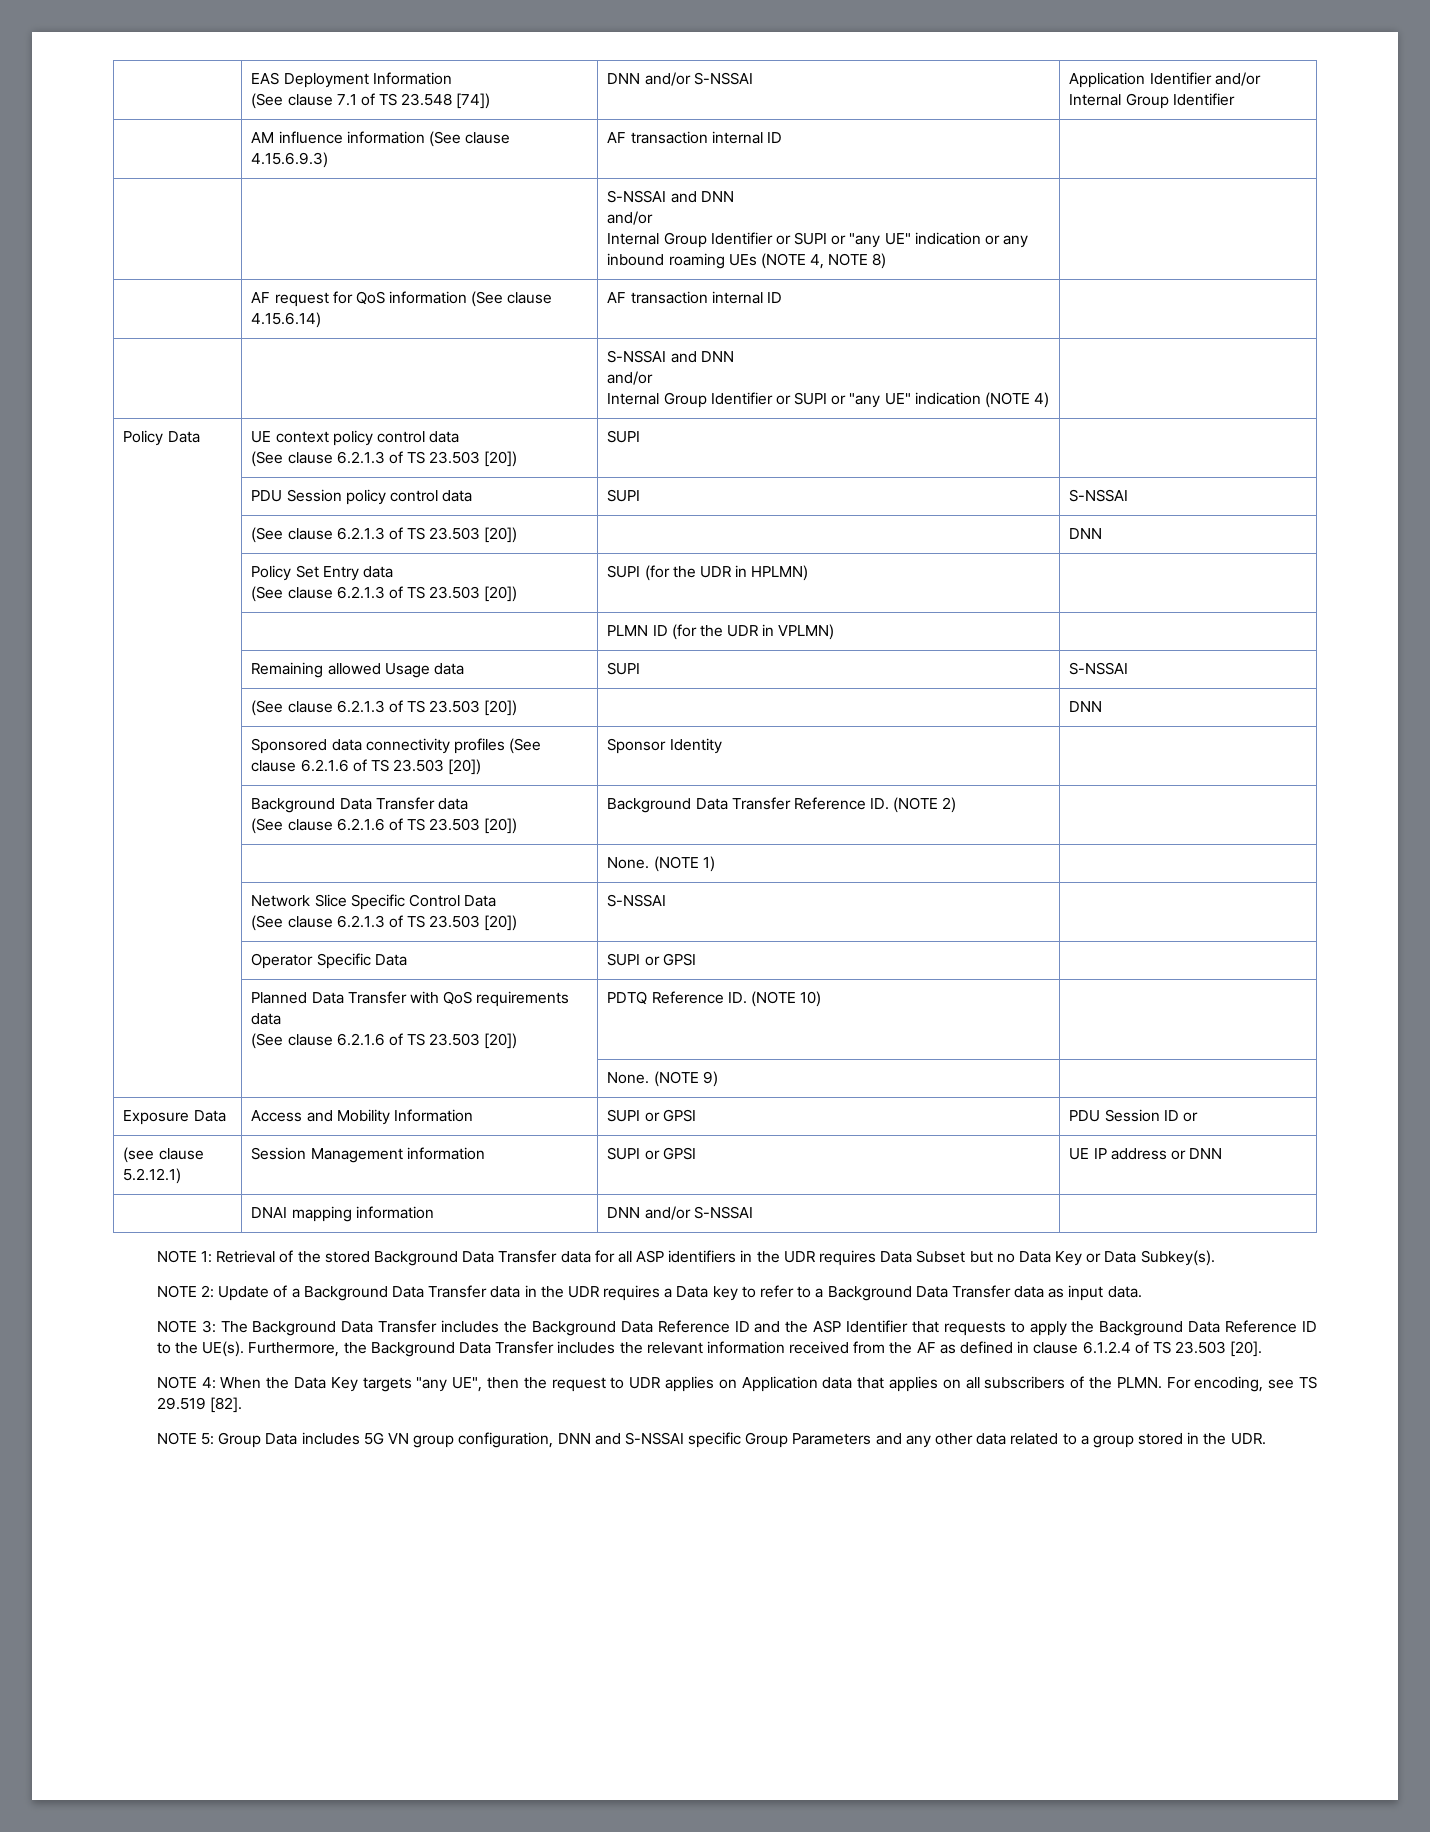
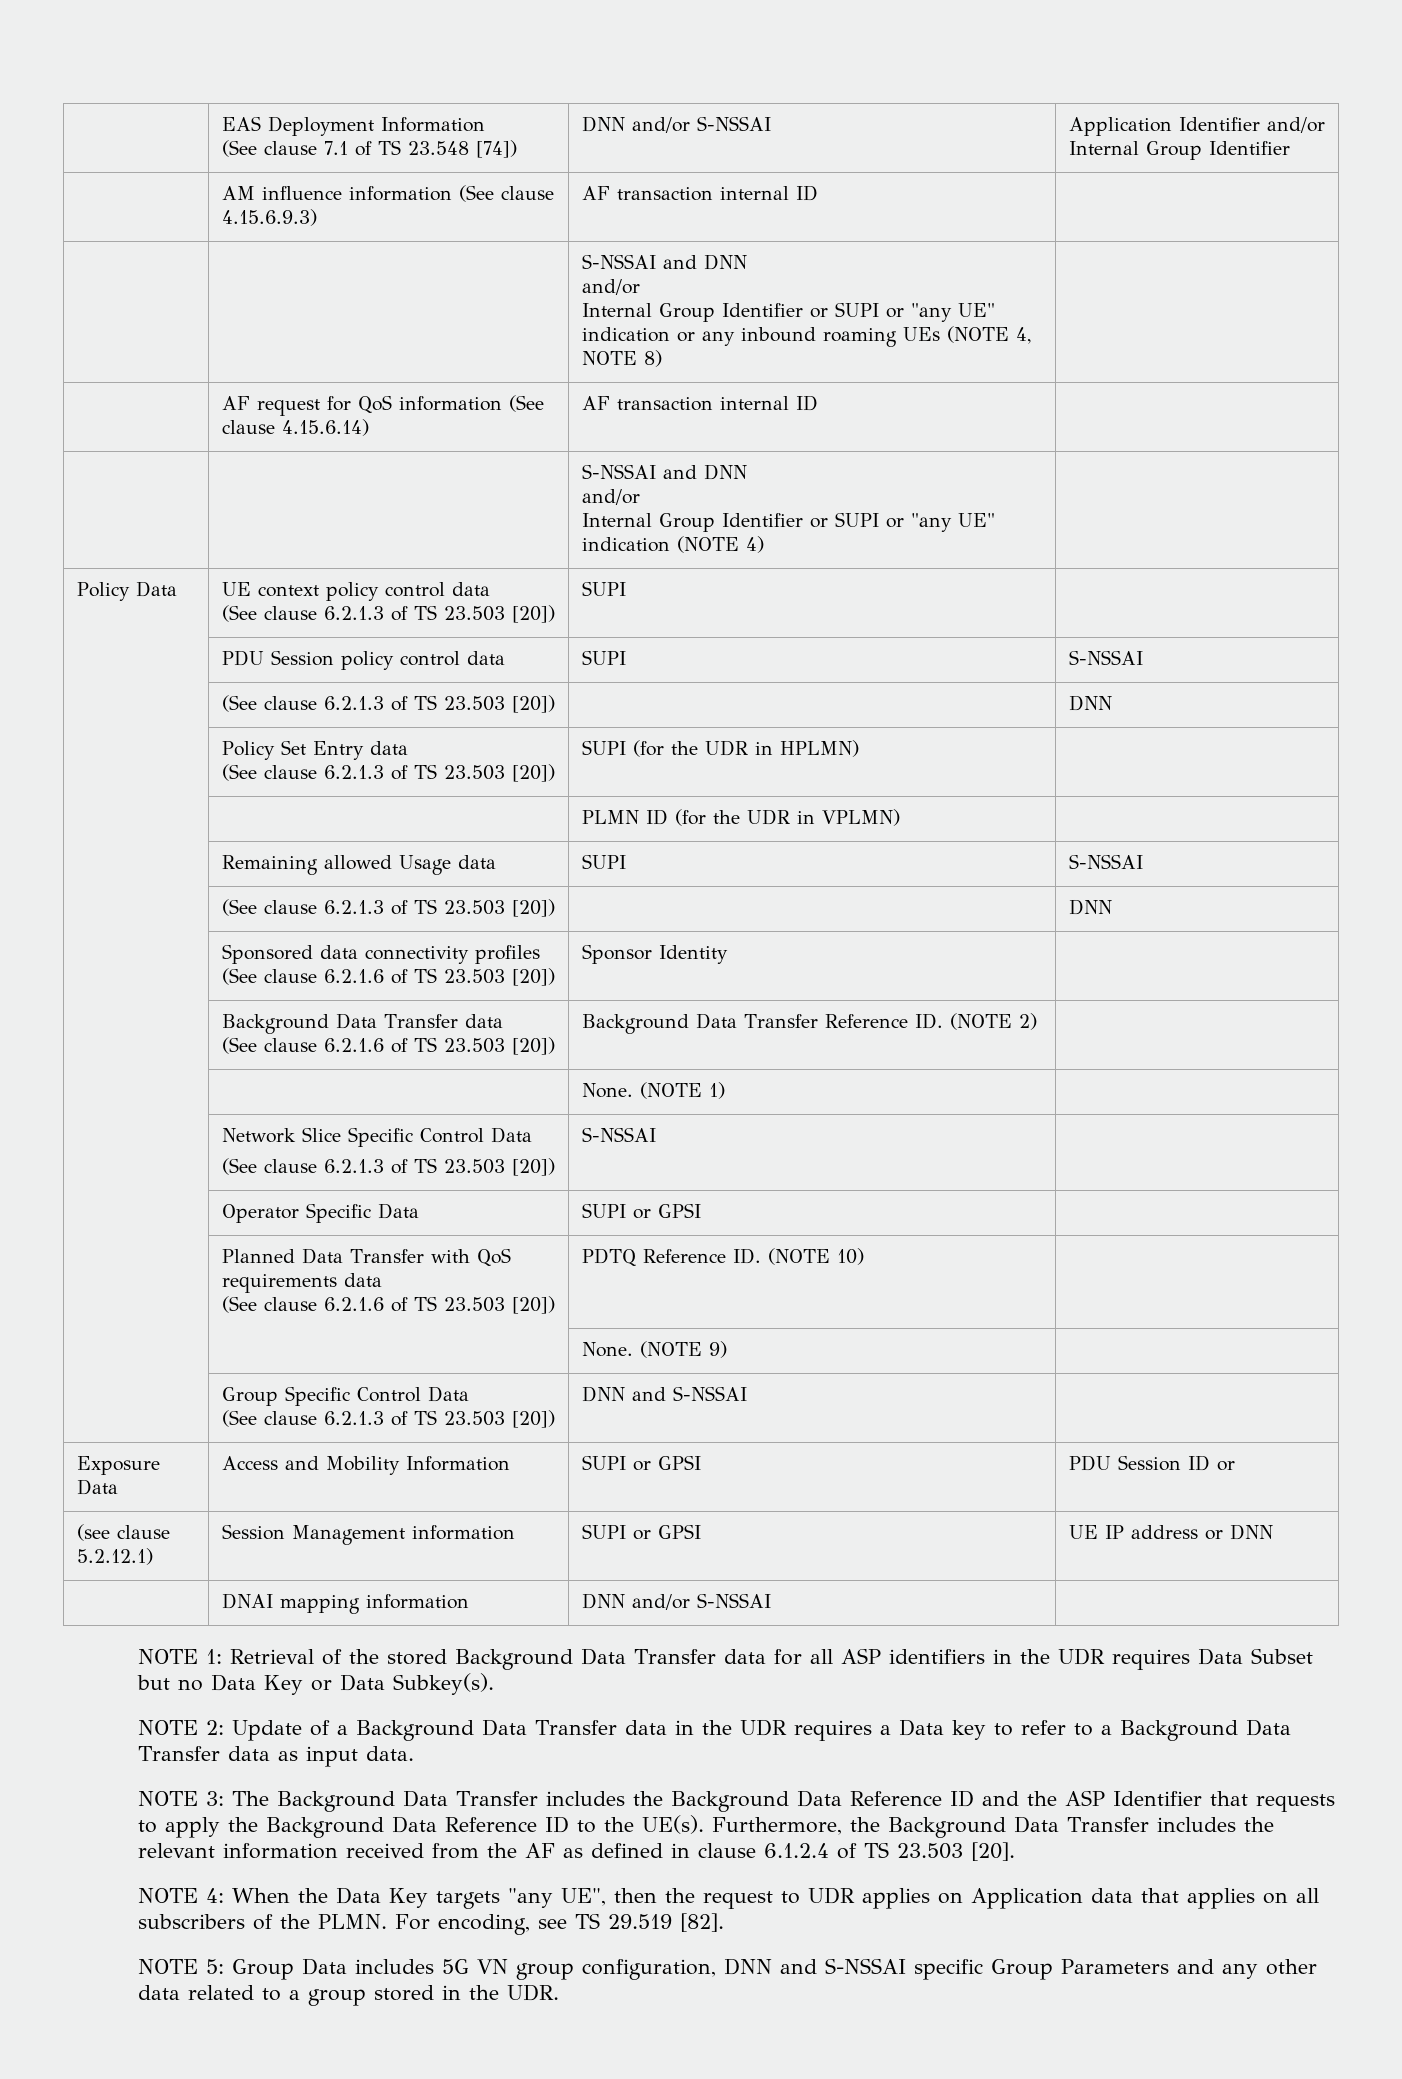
+ | Group Specific Control Data
+ (See clause 6.2.1.3 of TS 23.503 [20]) | DNN and S-NSSAI |

